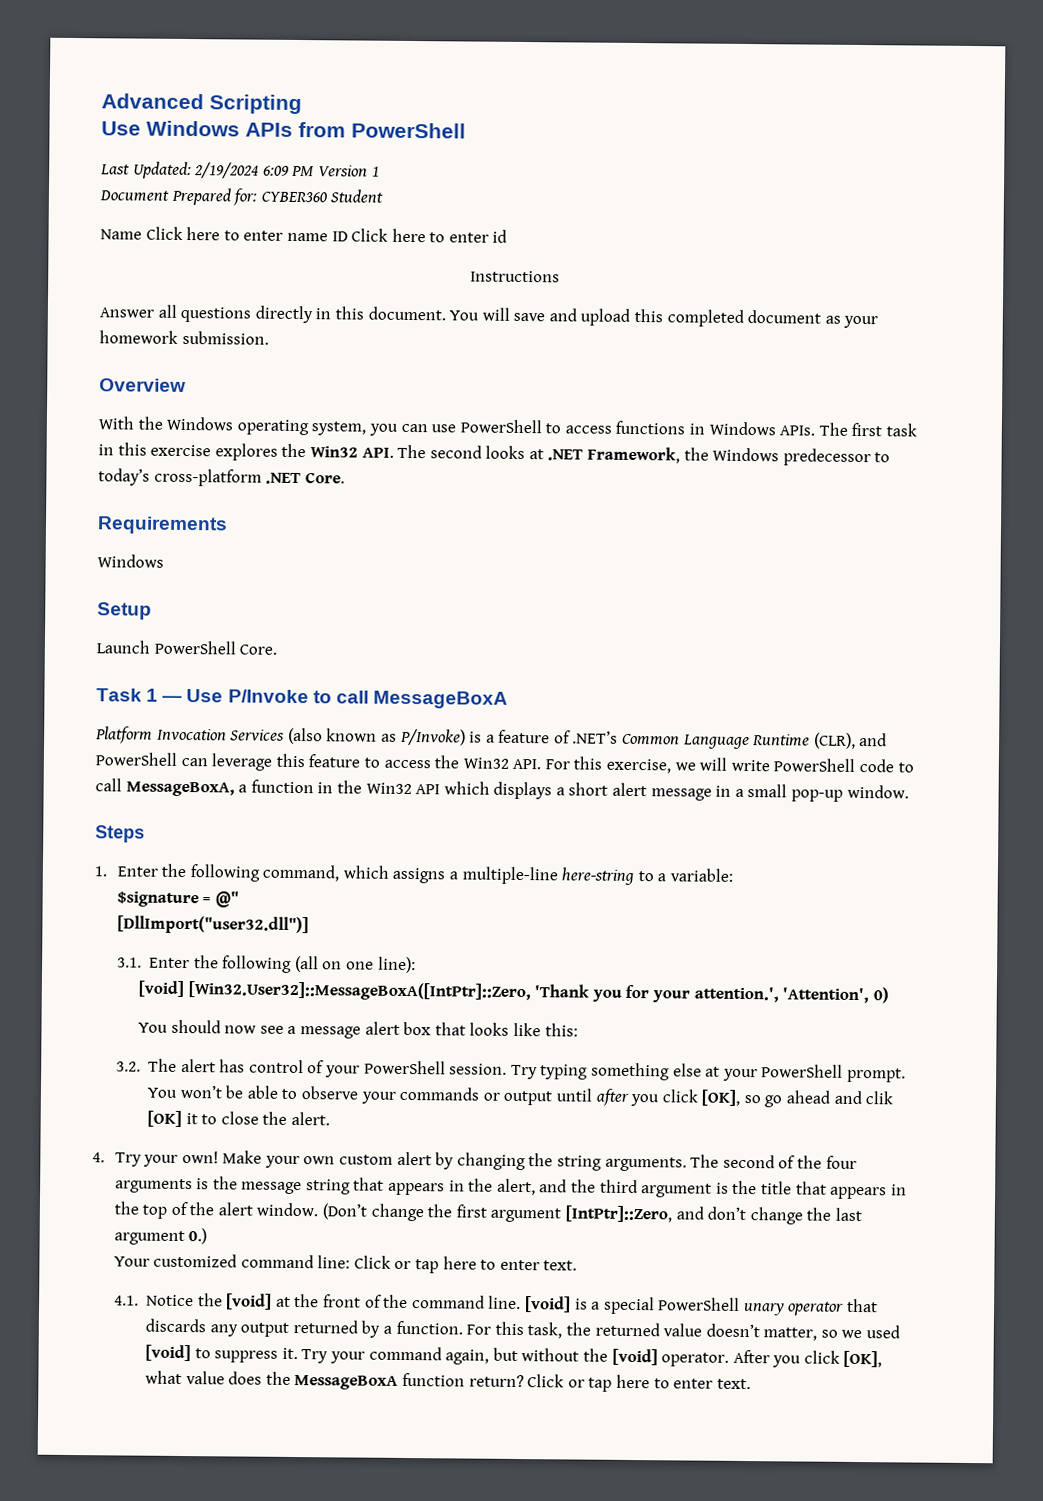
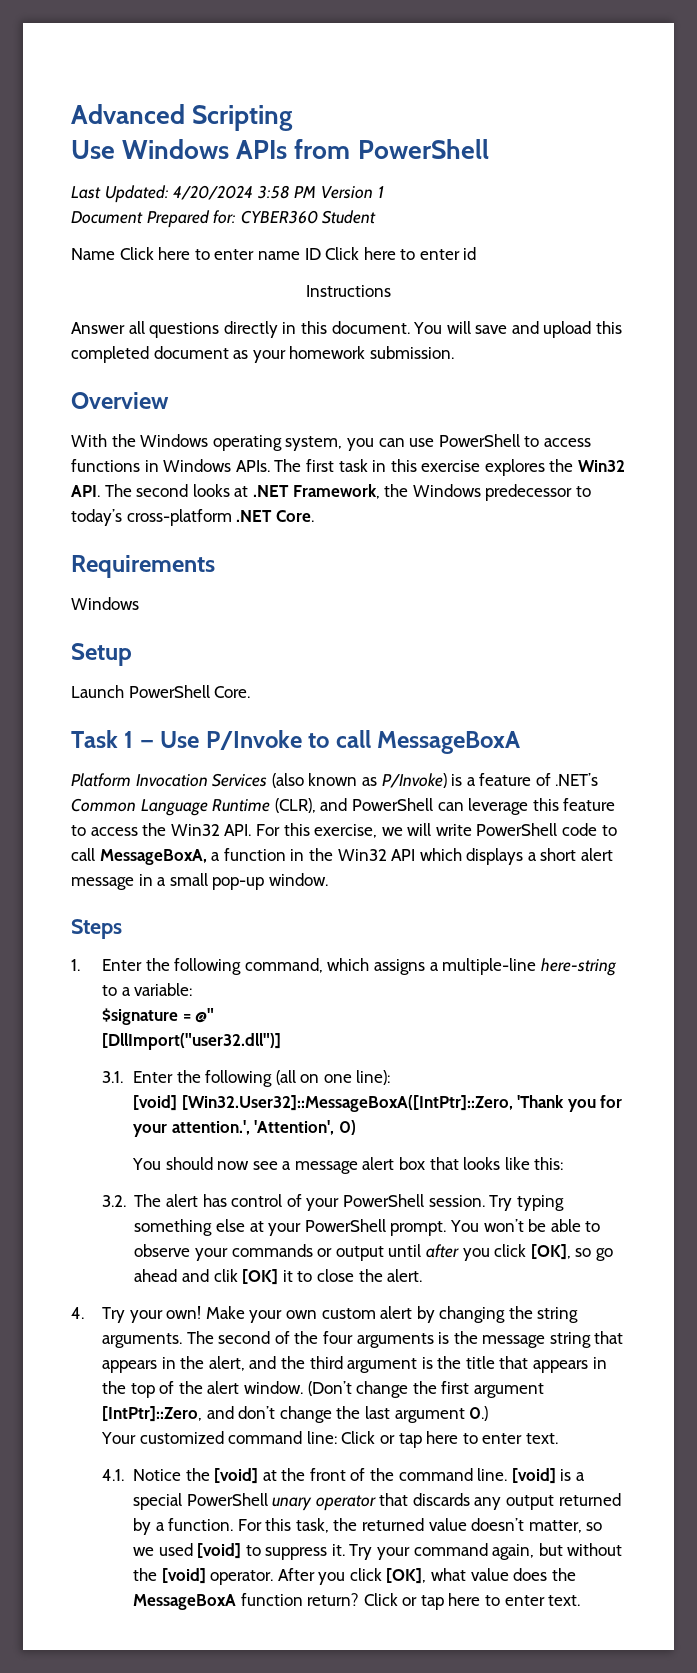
- Last Updated: 2/19/2024 6:09 PM Version 1
+ Last Updated: 4/20/2024 3:58 PM Version 1

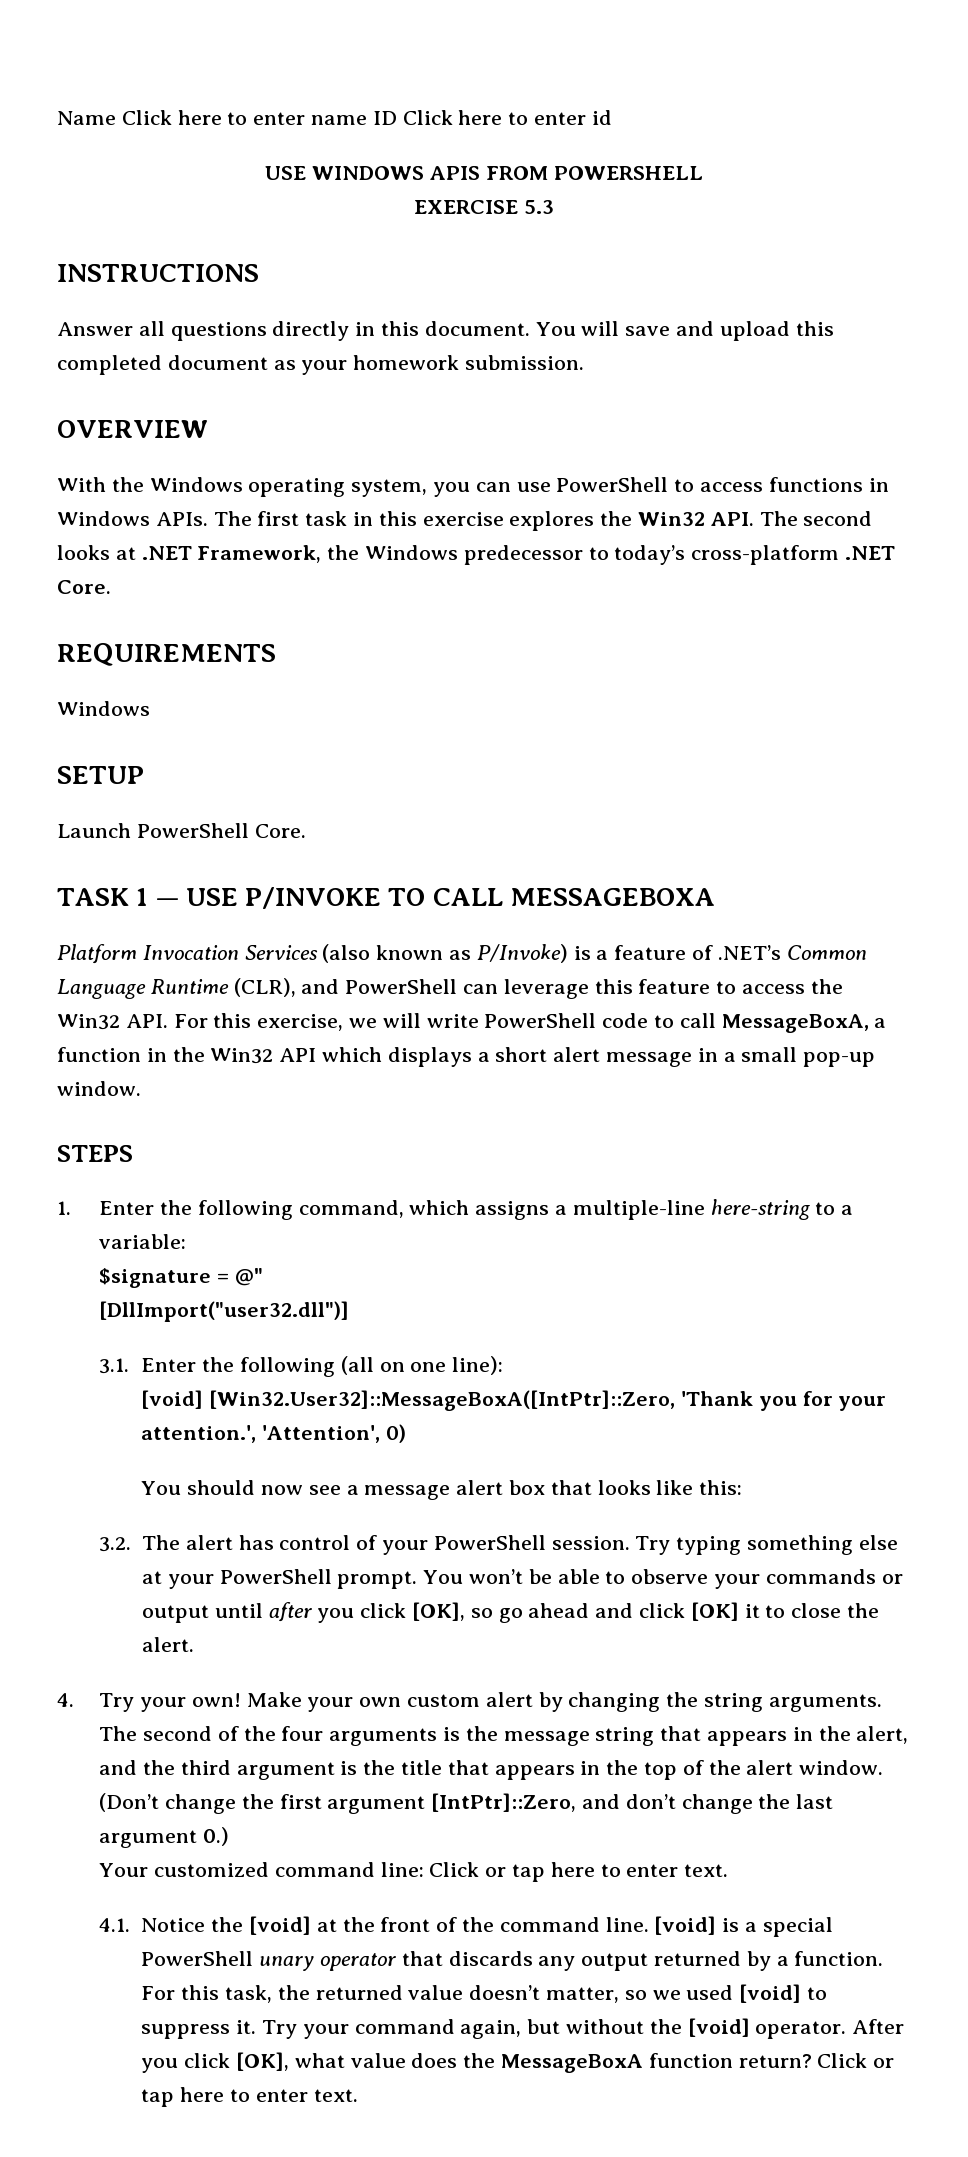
- Advanced Scripting
- Use Windows APIs from PowerShell
- Last Updated: 4/20/2024 3:58 PM Version 1
- Document Prepared for: CYBER360 Student
- Instructions
+ USE WINDOWS APIS FROM POWERSHELL
+ EXERCISE 5.3
+ INSTRUCTIONS
- Overview
+ OVERVIEW
- Requirements
+ REQUIREMENTS
- Setup
+ SETUP
- Task 1 — Use P/Invoke to call MessageBoxA
+ TASK 1 — USE P/INVOKE TO CALL MESSAGEBOXA
- Steps
+ STEPS
- You won’t be able to observe your commands or output until after you click [OK], so go ahead and clik [OK] it to close the alert.
+ You won’t be able to observe your commands or output until after you click [OK], so go ahead and click [OK] it to close the alert.

